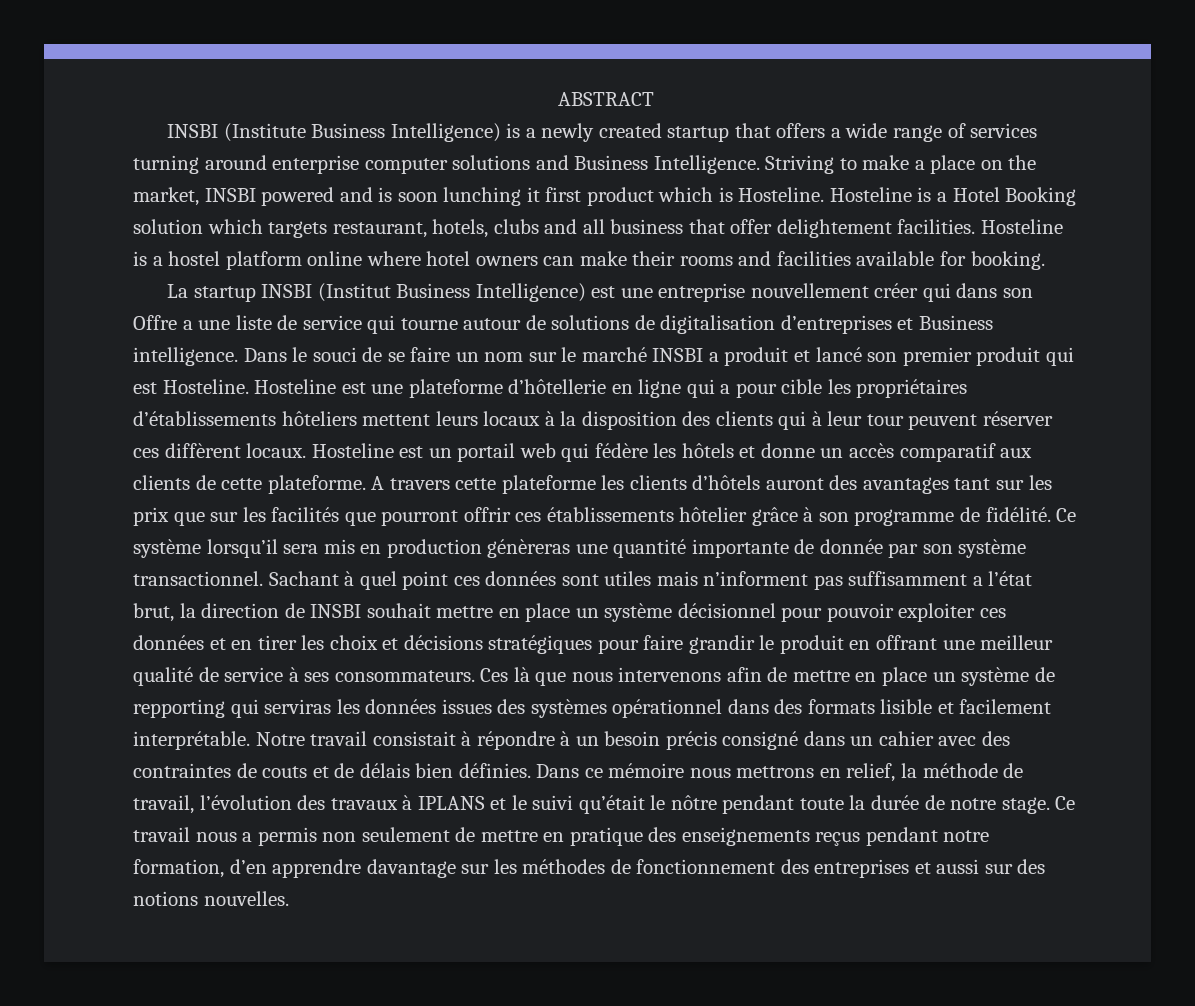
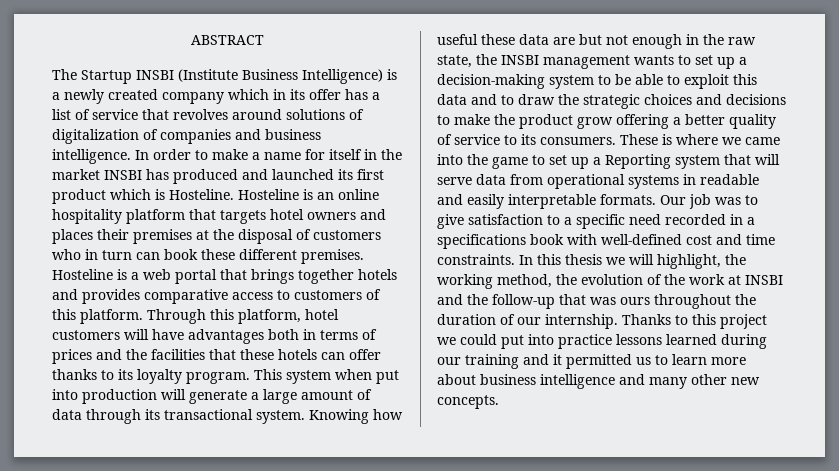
- INSBI (Institute Business Intelligence) is a newly created startup that offers a wide range of services turning around enterprise computer solutions and Business Intelligence. Striving to make a place on the market, INSBI powered and is soon lunching it first product which is Hosteline.
+ The Startup INSBI (Institute Business Intelligence) is a newly created company which in its offer has a list of service that revolves around solutions of digitalization of companies and business intelligence. In order to make a name for itself in the market INSBI has produced and launched its first product which is Hosteline.
- Hosteline is a Hotel Booking solution which targets restaurant, hotels, clubs and all business that offer delightement facilities. Hosteline is a hostel platform online where hotel owners can make their rooms and facilities available for booking.
- La startup INSBI (Institut Business Intelligence) est une entreprise nouvellement créer qui dans son Offre a une liste de service qui tourne autour de solutions de digitalisation d’entreprises et Business intelligence. Dans le souci de se faire un nom sur le marché INSBI a produit et lancé son premier produit qui est Hosteline. Hosteline est une plateforme d’hôtellerie en ligne qui a pour cible les propriétaires d’établissements hôteliers mettent leurs locaux à la disposition des clients qui à leur tour peuvent réserver ces diffèrent locaux. Hosteline est un portail web qui fédère les hôtels et donne un accès comparatif aux clients de cette plateforme. A travers cette plateforme les clients d’hôtels auront des avantages tant sur les prix que sur les facilités que pourront offrir ces établissements hôtelier grâce à son programme de fidélité. Ce système lorsqu’il sera mis en production génèreras une quantité importante de donnée par son système transactionnel. Sachant à quel point ces données sont utiles mais n’informent pas suffisamment a l’état brut, la direction de INSBI souhait mettre en place un système décisionnel pour pouvoir exploiter ces données et en tirer les choix et décisions stratégiques pour faire grandir le produit en offrant une meilleur qualité de service à ses consommateurs. Ces là que nous intervenons afin de mettre en place un système de repporting qui serviras les données issues des systèmes opérationnel dans des formats lisible et facilement interprétable. Notre travail consistait à répondre à un besoin précis consigné dans un cahier avec des contraintes de couts et de délais bien définies. Dans ce mémoire nous mettrons en relief, la méthode de travail, l’évolution des travaux à IPLANS et le suivi qu’était le nôtre pendant toute la durée de notre stage. Ce travail nous a permis non seulement de mettre en pratique des enseignements reçus pendant notre formation, d’en apprendre davantage sur les méthodes de fonctionnement des entreprises et aussi sur des notions nouvelles.
+ Hosteline is an online hospitality platform that targets hotel owners and places their premises at the disposal of customers who in turn can book these different premises. Hosteline is a web portal that brings together hotels and provides comparative access to customers of this platform. Through this platform, hotel customers will have advantages both in terms of prices and the facilities that these hotels can offer thanks to its loyalty program. This system when put into production will generate a large amount of data through its transactional system. Knowing how useful these data are but not enough in the raw state, the INSBI management wants to set up a decision-making system to be able to exploit this data and to draw the strategic choices and decisions to make the product grow offering a better quality of service to its consumers. These is where we came into the game to set up a Reporting system that will serve data from operational systems in readable and easily interpretable formats. Our job was to give satisfaction to a specific need recorded in a specifications book with well-defined cost and time constraints. In this thesis we will highlight, the working method, the evolution of the work at INSBI and the follow-up that was ours throughout the duration of our internship. Thanks to this project we could put into practice lessons learned during our training and it permitted us to learn more about business intelligence and many other new concepts.

